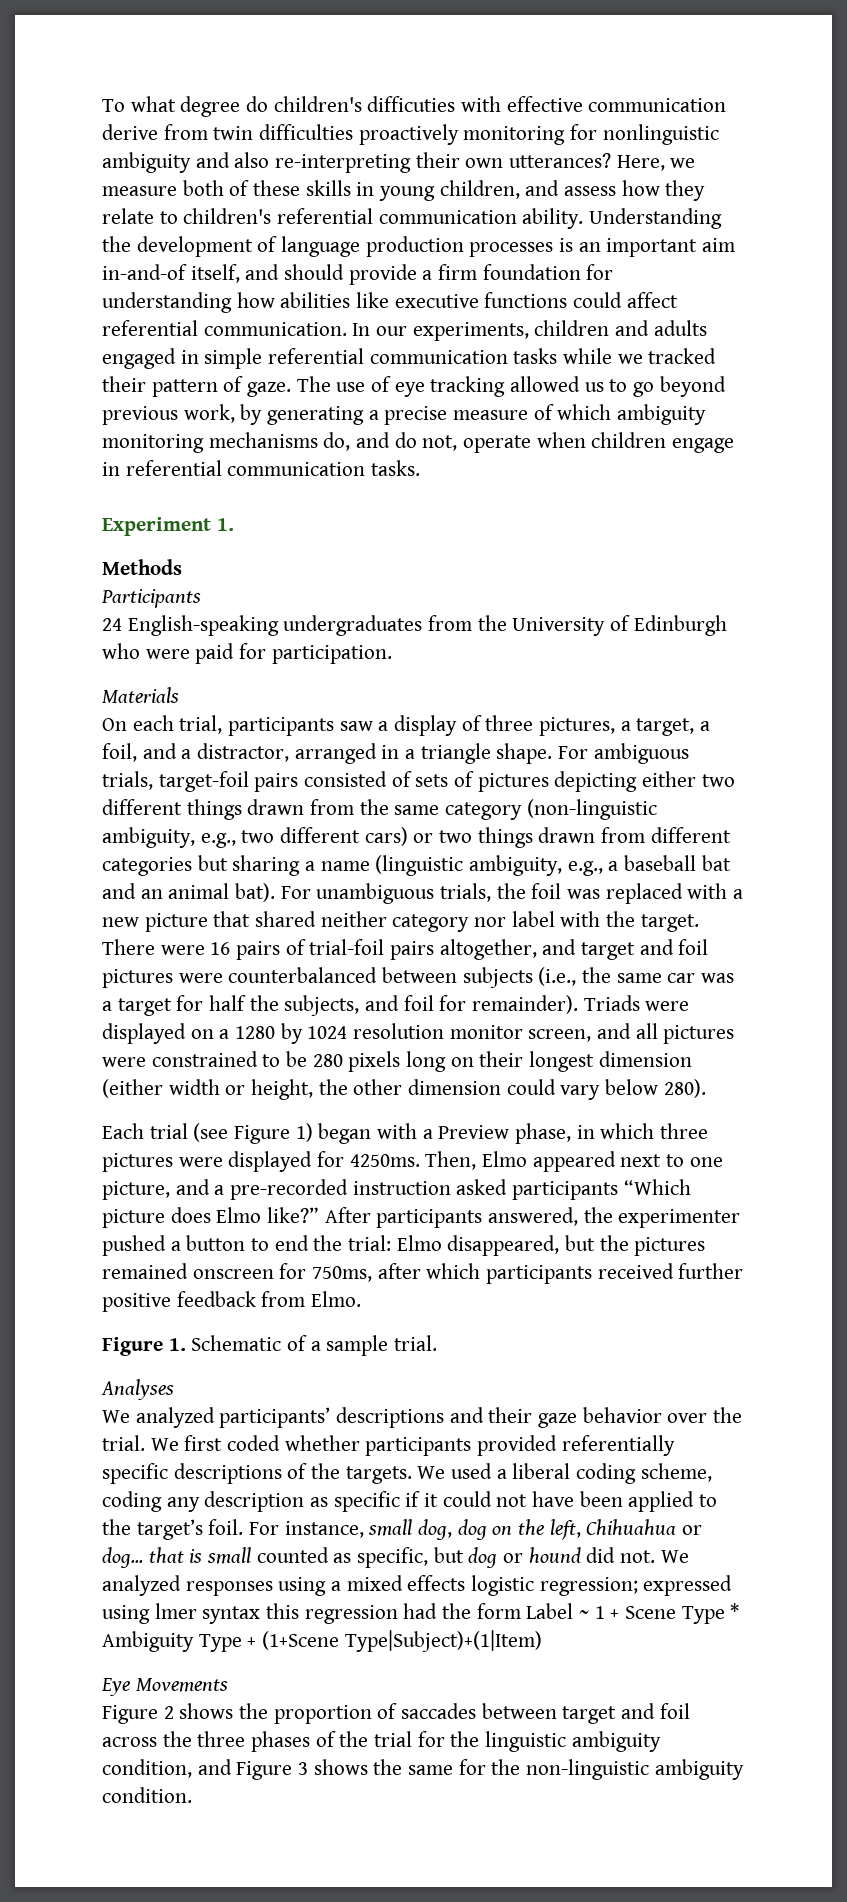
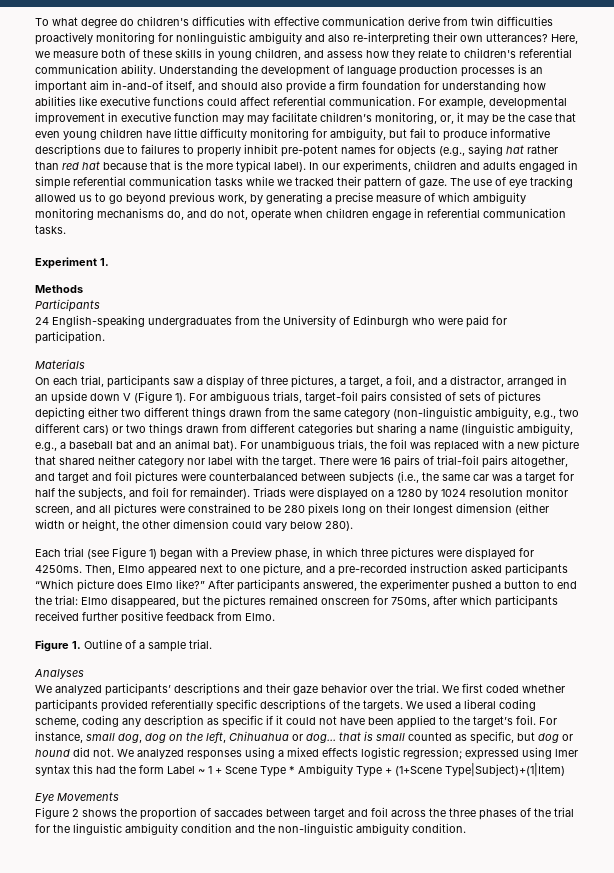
- Understanding the development of language production processes is an important aim in-and-of itself, and should provide a firm foundation for understanding how abilities like executive functions could affect referential communication.
+ Understanding the development of language production processes is an important aim in-and-of itself, and should also provide a firm foundation for understanding how abilities like executive functions could affect referential communication.
+ For example, developmental improvement in executive function may may facilitate children’s monitoring, or, it may be the case that even young children have little difficulty monitoring for ambiguity, but fail to produce informative descriptions due to failures to properly inhibit pre-potent names for objects (e.g., saying hat rather than red hat because that is the more typical label).
- On each trial, participants saw a display of three pictures, a target, a foil, and a distractor, arranged in a triangle shape.
+ On each trial, participants saw a display of three pictures, a target, a foil, and a distractor, arranged in an upside down V (Figure 1).
- Figure 1. Schematic of a sample trial.
+ Figure 1. Outline of a sample trial.
- We analyzed responses using a mixed effects logistic regression; expressed using lmer syntax this regression had the form Label ~ 1 + Scene Type * Ambiguity Type + (1+Scene Type|Subject)+(1|Item)
+ We analyzed responses using a mixed effects logistic regression; expressed using lmer syntax this had the form Label ~ 1 + Scene Type * Ambiguity Type + (1+Scene Type|Subject)+(1|Item)
- Figure 2 shows the proportion of saccades between target and foil across the three phases of the trial for the linguistic ambiguity condition, and Figure 3 shows the same for the non-linguistic ambiguity condition.
+ Figure 2 shows the proportion of saccades between target and foil across the three phases of the trial for the linguistic ambiguity condition and the non-linguistic ambiguity condition.

